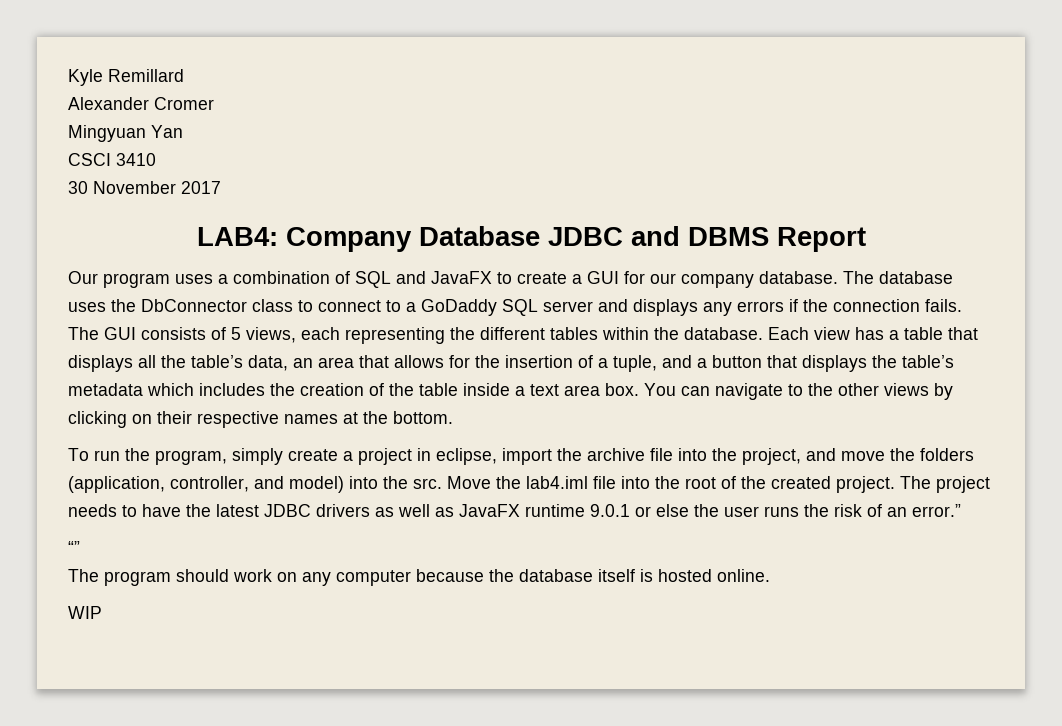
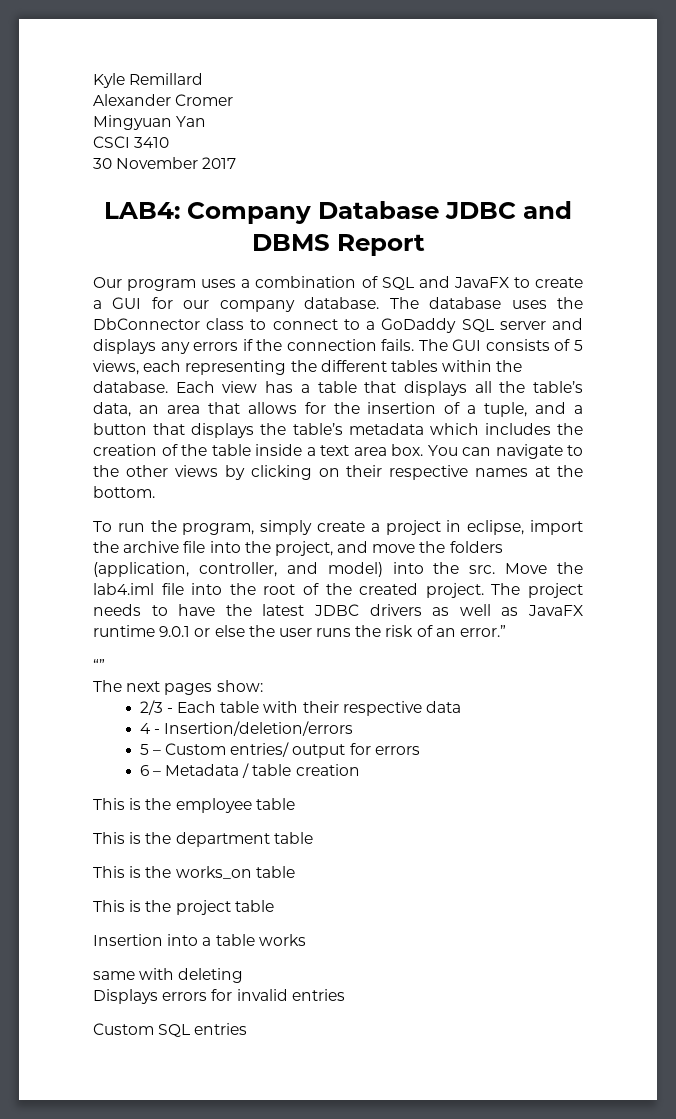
- The program should work on any computer because the database itself is hosted online.
- WIP
+ The next pages show:
+ 2/3 - Each table with their respective data
+ 4 - Insertion/deletion/errors
+ 5 – Custom entries/ output for errors
+ 6 – Metadata / table creation
+ This is the employee table
+ This is the department table
+ This is the works_on table
+ This is the project table
+ Insertion into a table works
+ same with deleting
+ Displays errors for invalid entries
+ Custom SQL entries

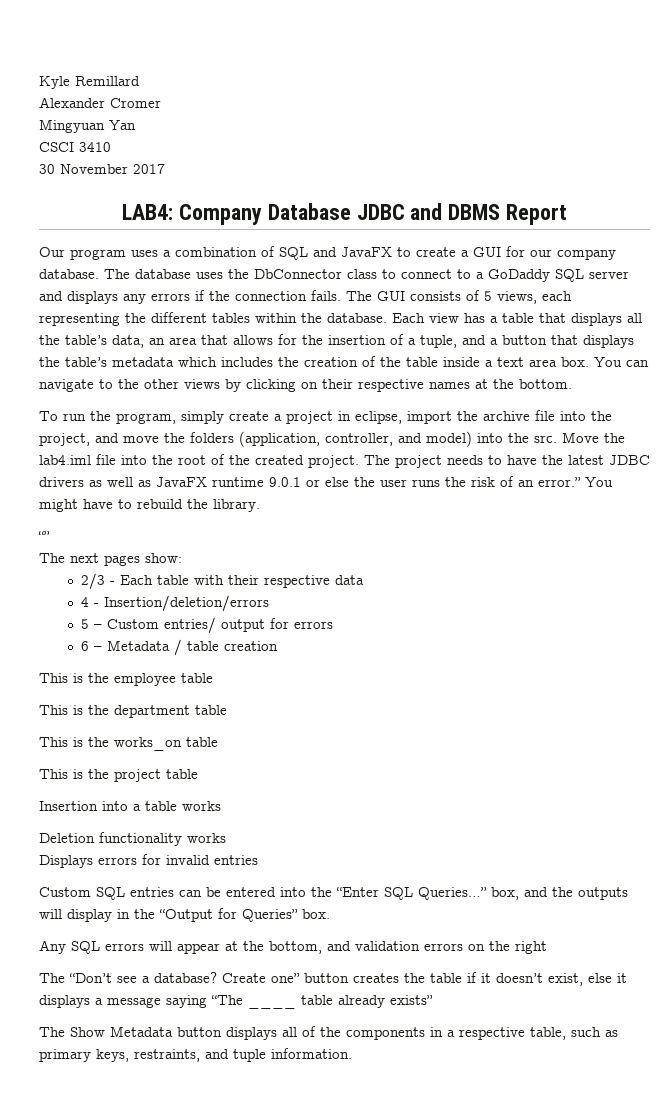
+ You might have to rebuild the library.
- same with deleting
+ Deletion functionality works
- Custom SQL entries
+ Custom SQL entries can be entered into the “Enter SQL Queries…” box, and the outputs will display in the “Output for Queries” box.
+ Any SQL errors will appear at the bottom, and validation errors on the right
+ The “Don’t see a database? Create one” button creates the table if it doesn’t exist, else it displays a message saying “The ____ table already exists”
+ The Show Metadata button displays all of the components in a respective table, such as primary keys, restraints, and tuple information.

